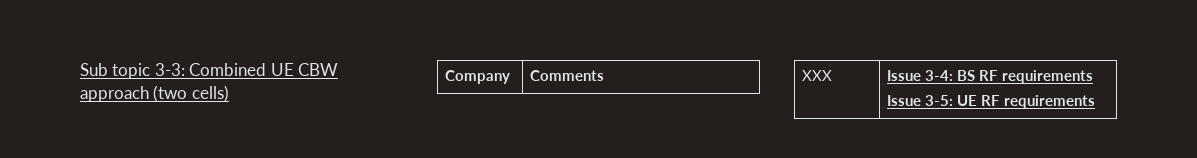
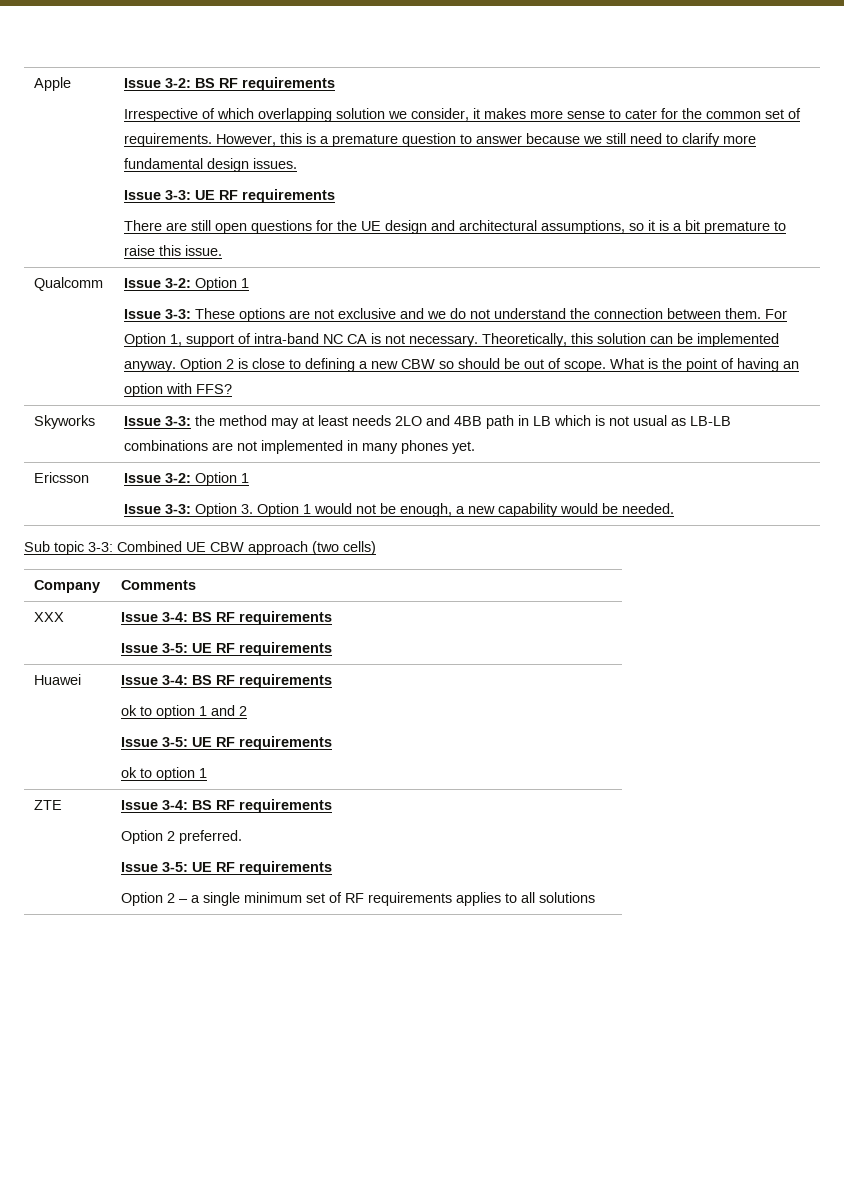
+ Apple | Issue 3-2: BS RF requirements
+ Irrespective of which overlapping solution we consider, it makes more sense to cater for the common set of requirements. However, this is a premature question to answer because we still need to clarify more fundamental design issues.
+ Issue 3-3: UE RF requirements
+ There are still open questions for the UE design and architectural assumptions, so it is a bit premature to raise this issue.
+ Qualcomm | Issue 3-2: Option 1
+ Issue 3-3: These options are not exclusive and we do not understand the connection between them. For Option 1, support of intra-band NC CA is not necessary. Theoretically, this solution can be implemented anyway. Option 2 is close to defining a new CBW so should be out of scope. What is the point of having an option with FFS?
+ Skyworks | Issue 3-3: the method may at least needs 2LO and 4BB path in LB which is not usual as LB-LB combinations are not implemented in many phones yet.
+ Ericsson | Issue 3-2: Option 1
+ Issue 3-3: Option 3. Option 1 would not be enough, a new capability would be needed.
+ Huawei | Issue 3-4: BS RF requirements
+ ok to option 1 and 2
+ Issue 3-5: UE RF requirements
+ ok to option 1
+ ZTE | Issue 3-4: BS RF requirements
+ Option 2 preferred.
+ Issue 3-5: UE RF requirements
+ Option 2 – a single minimum set of RF requirements applies to all solutions

